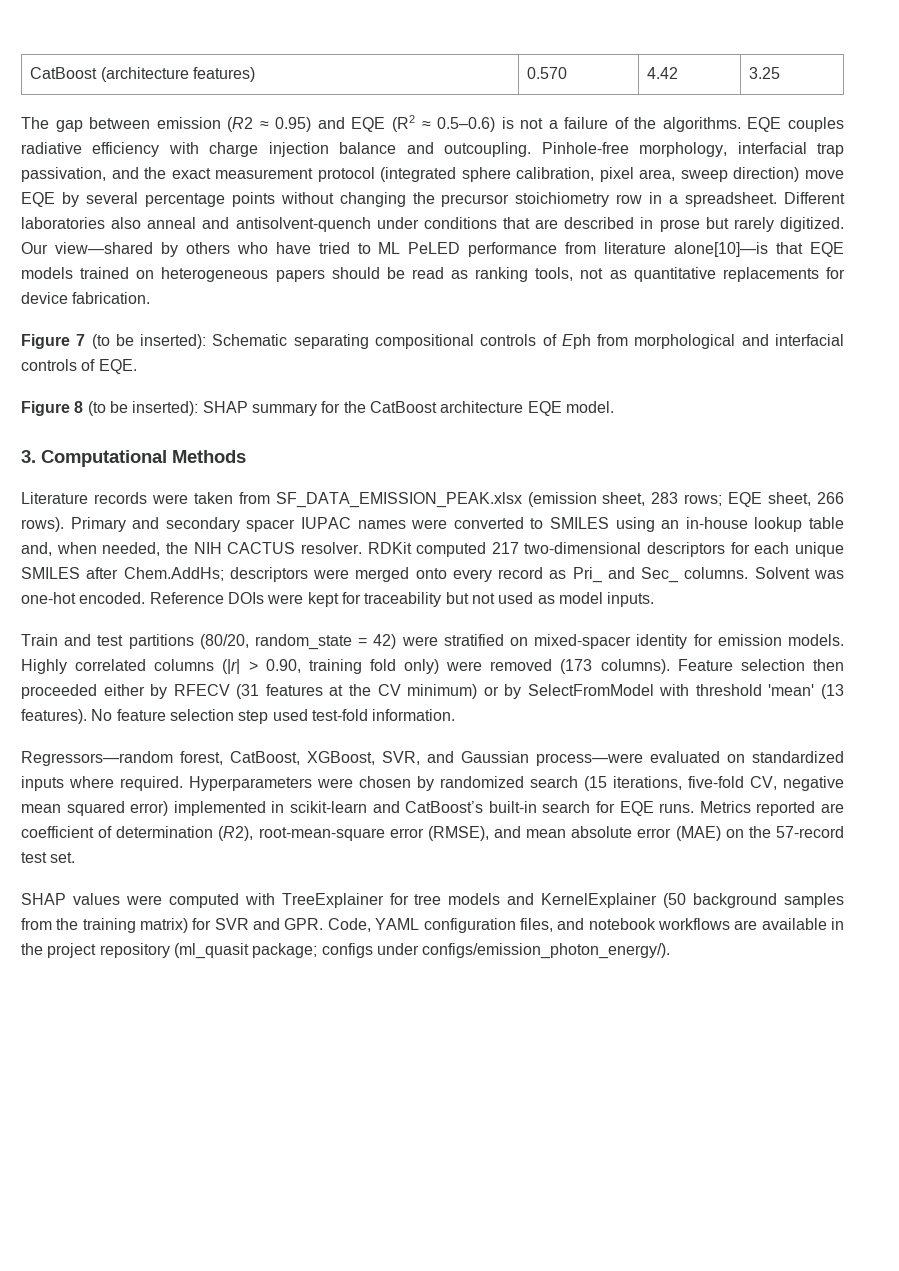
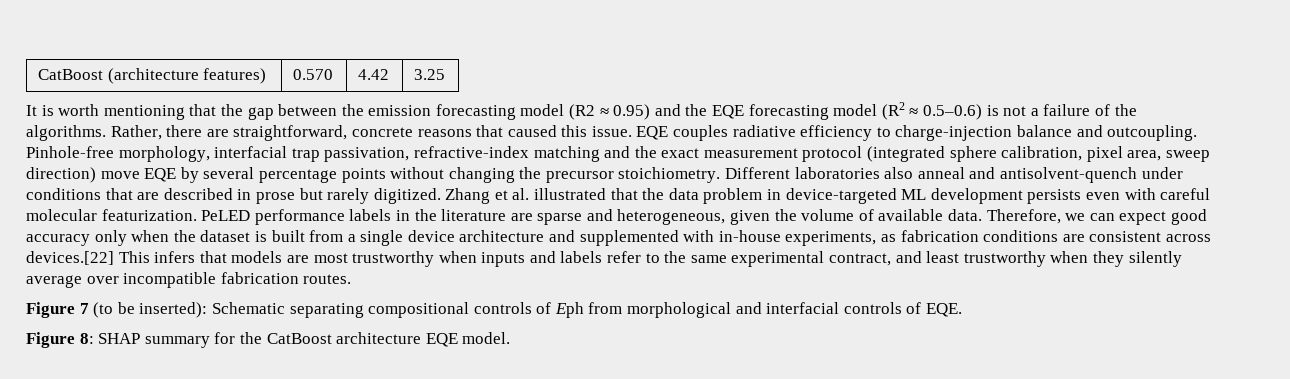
- The gap between emission (R2 ≈ 0.95) and EQE (R2 ≈ 0.5–0.6) is not a failure of the algorithms.
+ It is worth mentioning that the gap between the emission forecasting model (R2 ≈ 0.95) and the EQE forecasting model (R2 ≈ 0.5–0.6) is not a failure of the algorithms.
+ Rather, there are straightforward, concrete reasons that caused this issue.
- EQE couples radiative efficiency with charge injection balance and outcoupling.
+ EQE couples radiative efficiency to charge-injection balance and outcoupling.
- Pinhole-free morphology, interfacial trap passivation, and the exact measurement protocol (integrated sphere calibration, pixel area, sweep direction) move EQE by several percentage points without changing the precursor stoichiometry row in a spreadsheet.
+ Pinhole-free morphology, interfacial trap passivation, refractive-index matching and the exact measurement protocol (integrated sphere calibration, pixel area, sweep direction) move EQE by several percentage points without changing the precursor stoichiometry.
- Our view—shared by others who have tried to ML PeLED performance from literature alone[10]—is that EQE models trained on heterogeneous papers should be read as ranking tools, not as quantitative replacements for device fabrication.
+ Zhang et al. illustrated that the data problem in device-targeted ML development persists even with careful molecular featurization. PeLED performance labels in the literature are sparse and heterogeneous, given the volume of available data. Therefore, we can expect good accuracy only when the dataset is built from a single device architecture and supplemented with in-house experiments, as fabrication conditions are consistent across devices.[22] This infers that models are most trustworthy when inputs and labels refer to the same experimental contract, and least trustworthy when they silently average over incompatible fabrication routes.
- Figure 8 (to be inserted): SHAP summary for the CatBoost architecture EQE model.
+ Figure 8: SHAP summary for the CatBoost architecture EQE model.
- 3. Computational Methods
- Literature records were taken from SF_DATA_EMISSION_PEAK.xlsx (emission sheet, 283 rows; EQE sheet, 266 rows). Primary and secondary spacer IUPAC names were converted to SMILES using an in-house lookup table and, when needed, the NIH CACTUS resolver. RDKit computed 217 two-dimensional descriptors for each unique SMILES after Chem.AddHs; descriptors were merged onto every record as Pri_ and Sec_ columns. Solvent was one-hot encoded. Reference DOIs were kept for traceability but not used as model inputs.
- Train and test partitions (80/20, random_state = 42) were stratified on mixed-spacer identity for emission models. Highly correlated columns (|r| > 0.90, training fold only) were removed (173 columns). Feature selection then proceeded either by RFECV (31 features at the CV minimum) or by SelectFromModel with threshold 'mean' (13 features). No feature selection step used test-fold information.
- Regressors—random forest, CatBoost, XGBoost, SVR, and Gaussian process—were evaluated on standardized inputs where required. Hyperparameters were chosen by randomized search (15 iterations, five-fold CV, negative mean squared error) implemented in scikit-learn and CatBoost’s built-in search for EQE runs. Metrics reported are coefficient of determination (R2), root-mean-square error (RMSE), and mean absolute error (MAE) on the 57-record test set.
- SHAP values were computed with TreeExplainer for tree models and KernelExplainer (50 background samples from the training matrix) for SVR and GPR. Code, YAML configuration files, and notebook workflows are available in the project repository (ml_quasit package; configs under configs/emission_photon_energy/).

